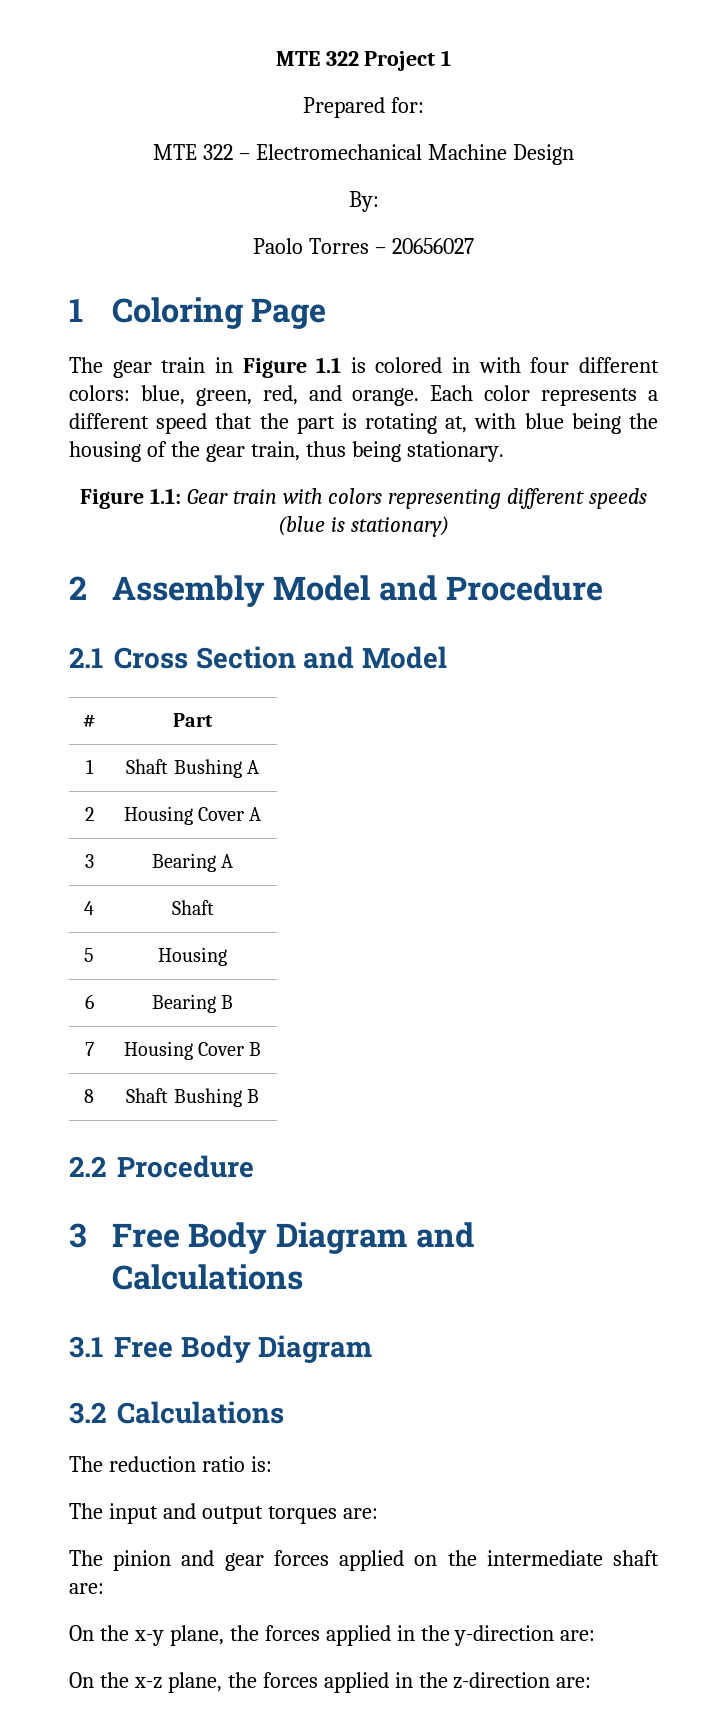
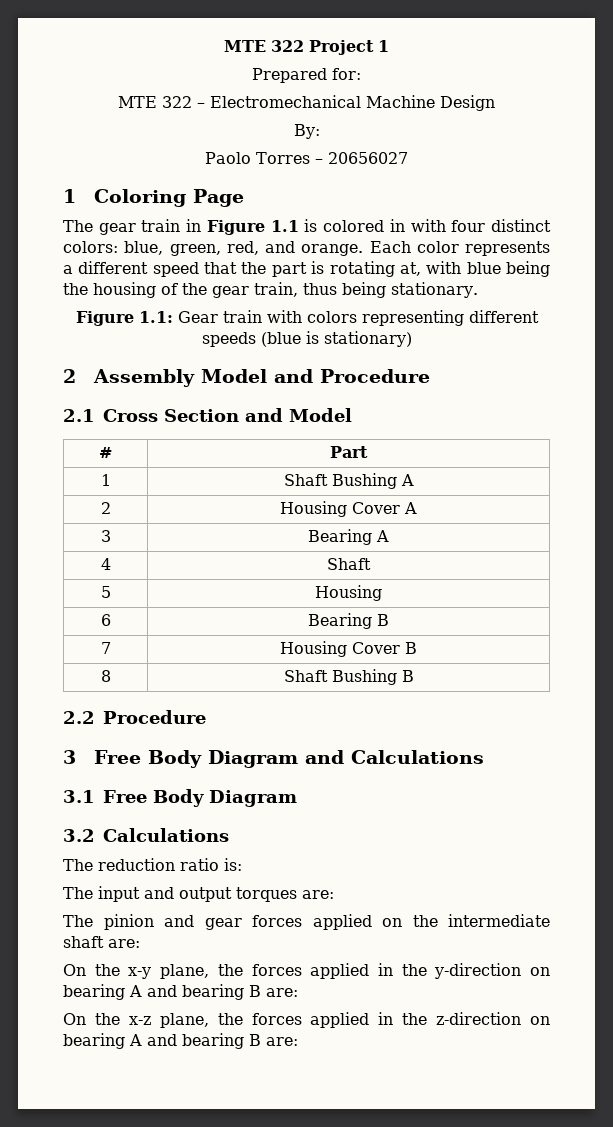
- The gear train in Figure 1.1 is colored in with four different colors: blue, green, red, and orange.
+ The gear train in Figure 1.1 is colored in with four distinct colors: blue, green, red, and orange.
- On the x-y plane, the forces applied in the y-direction are:
+ On the x-y plane, the forces applied in the y-direction on bearing A and bearing B are:
- On the x-z plane, the forces applied in the z-direction are:
+ On the x-z plane, the forces applied in the z-direction on bearing A and bearing B are:

